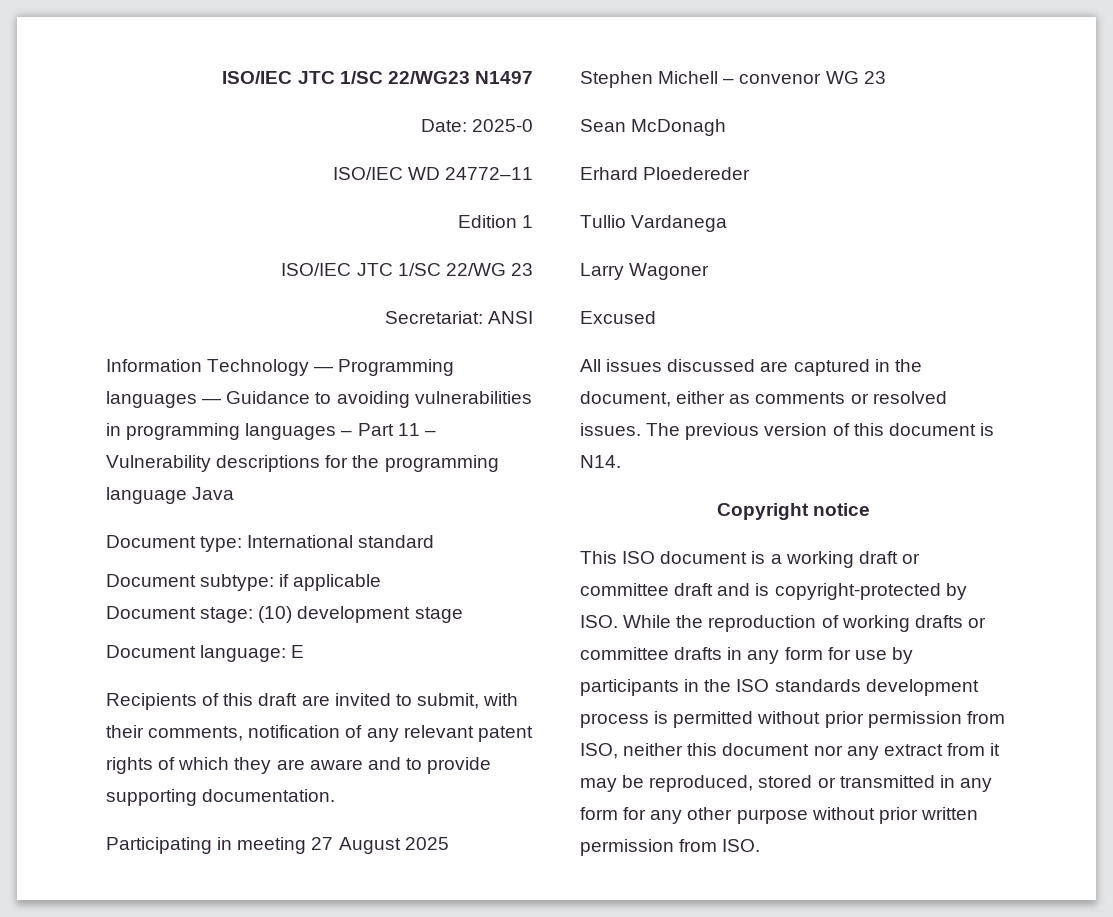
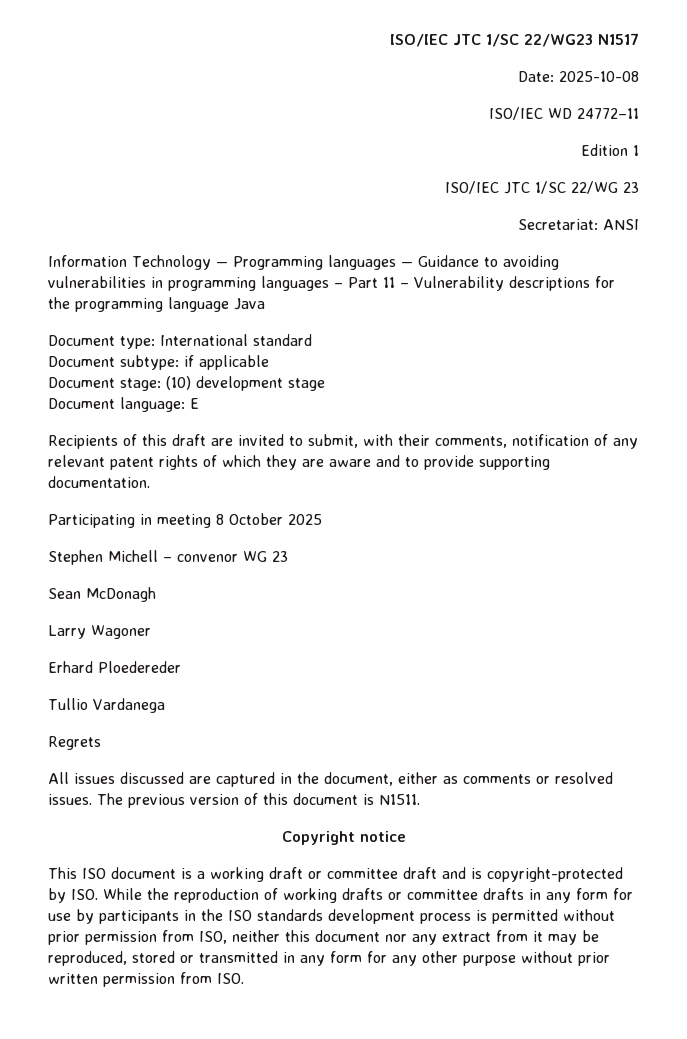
- ISO/IEC JTC 1/SC 22/WG23 N1497
+ ISO/IEC JTC 1/SC 22/WG23 N1517
- Date: 2025-0
+ Date: 2025-10-08
- Participating in meeting 27 August 2025
+ Participating in meeting 8 October 2025
+ Larry Wagoner
- Larry Wagoner
- Excused
+ Regrets
- The previous version of this document is N14.
+ The previous version of this document is N1511.

